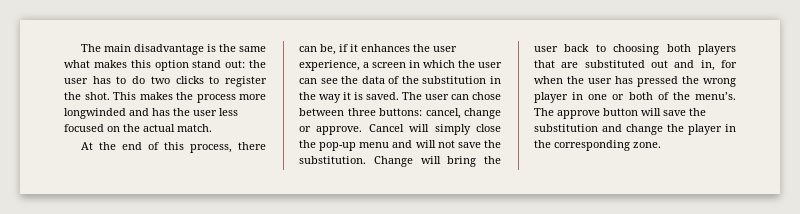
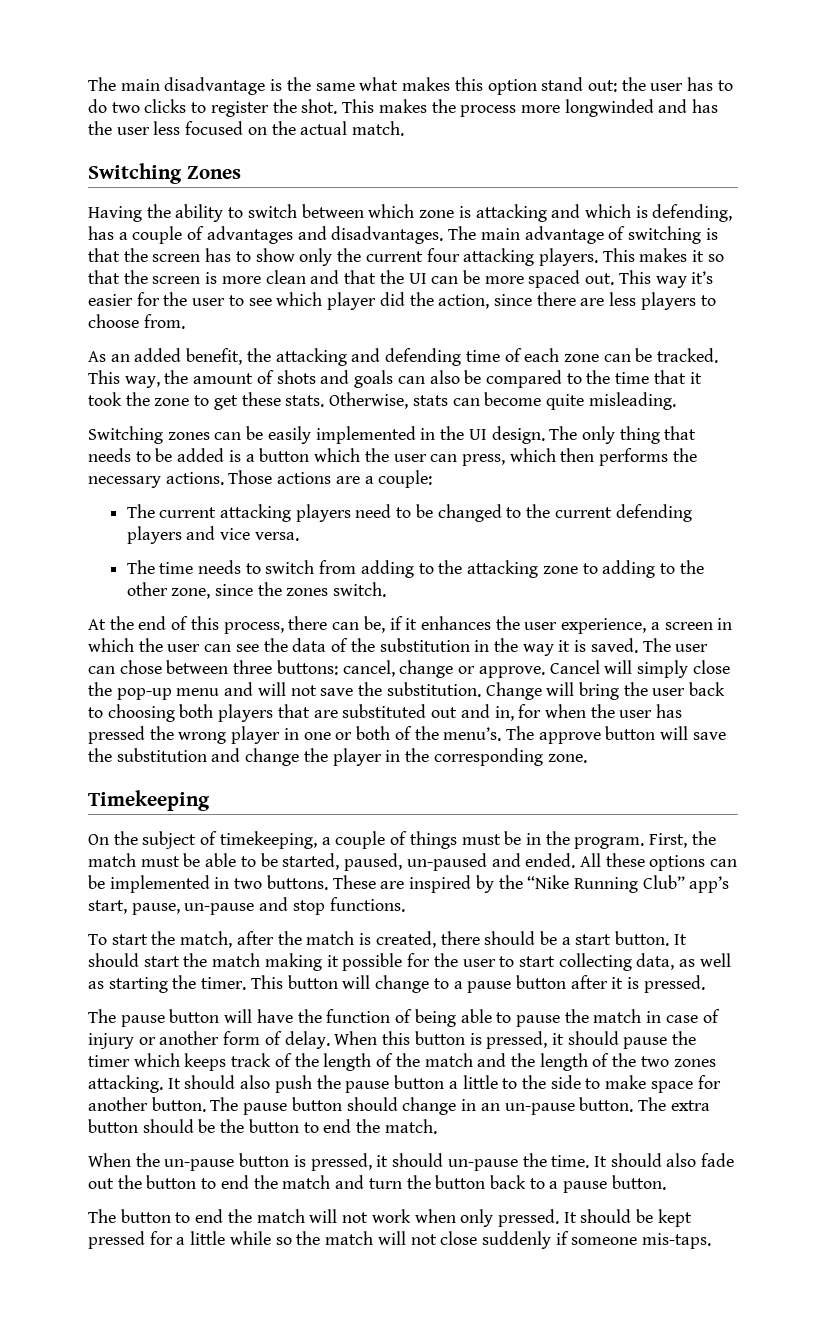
+ Switching Zones
+ Having the ability to switch between which zone is attacking and which is defending, has a couple of advantages and disadvantages. The main advantage of switching is that the screen has to show only the current four attacking players. This makes it so that the screen is more clean and that the UI can be more spaced out. This way it’s easier for the user to see which player did the action, since there are less players to choose from.
+ As an added benefit, the attacking and defending time of each zone can be tracked. This way, the amount of shots and goals can also be compared to the time that it took the zone to get these stats. Otherwise, stats can become quite misleading.
+ Switching zones can be easily implemented in the UI design. The only thing that needs to be added is a button which the user can press, which then performs the necessary actions. Those actions are a couple:
+ The current attacking players need to be changed to the current defending players and vice versa.
+ The time needs to switch from adding to the attacking zone to adding to the other zone, since the zones switch.
+ Timekeeping
+ On the subject of timekeeping, a couple of things must be in the program. First, the match must be able to be started, paused, un-paused and ended. All these options can be implemented in two buttons. These are inspired by the “Nike Running Club” app’s start, pause, un-pause and stop functions.
+ To start the match, after the match is created, there should be a start button. It should start the match making it possible for the user to start collecting data, as well as starting the timer. This button will change to a pause button after it is pressed.
+ The pause button will have the function of being able to pause the match in case of injury or another form of delay. When this button is pressed, it should pause the timer which keeps track of the length of the match and the length of the two zones attacking. It should also push the pause button a little to the side to make space for another button. The pause button should change in an un-pause button. The extra button should be the button to end the match.
+ When the un-pause button is pressed, it should un-pause the time. It should also fade out the button to end the match and turn the button back to a pause button.
+ The button to end the match will not work when only pressed. It should be kept pressed for a little while so the match will not close suddenly if someone mis-taps.

